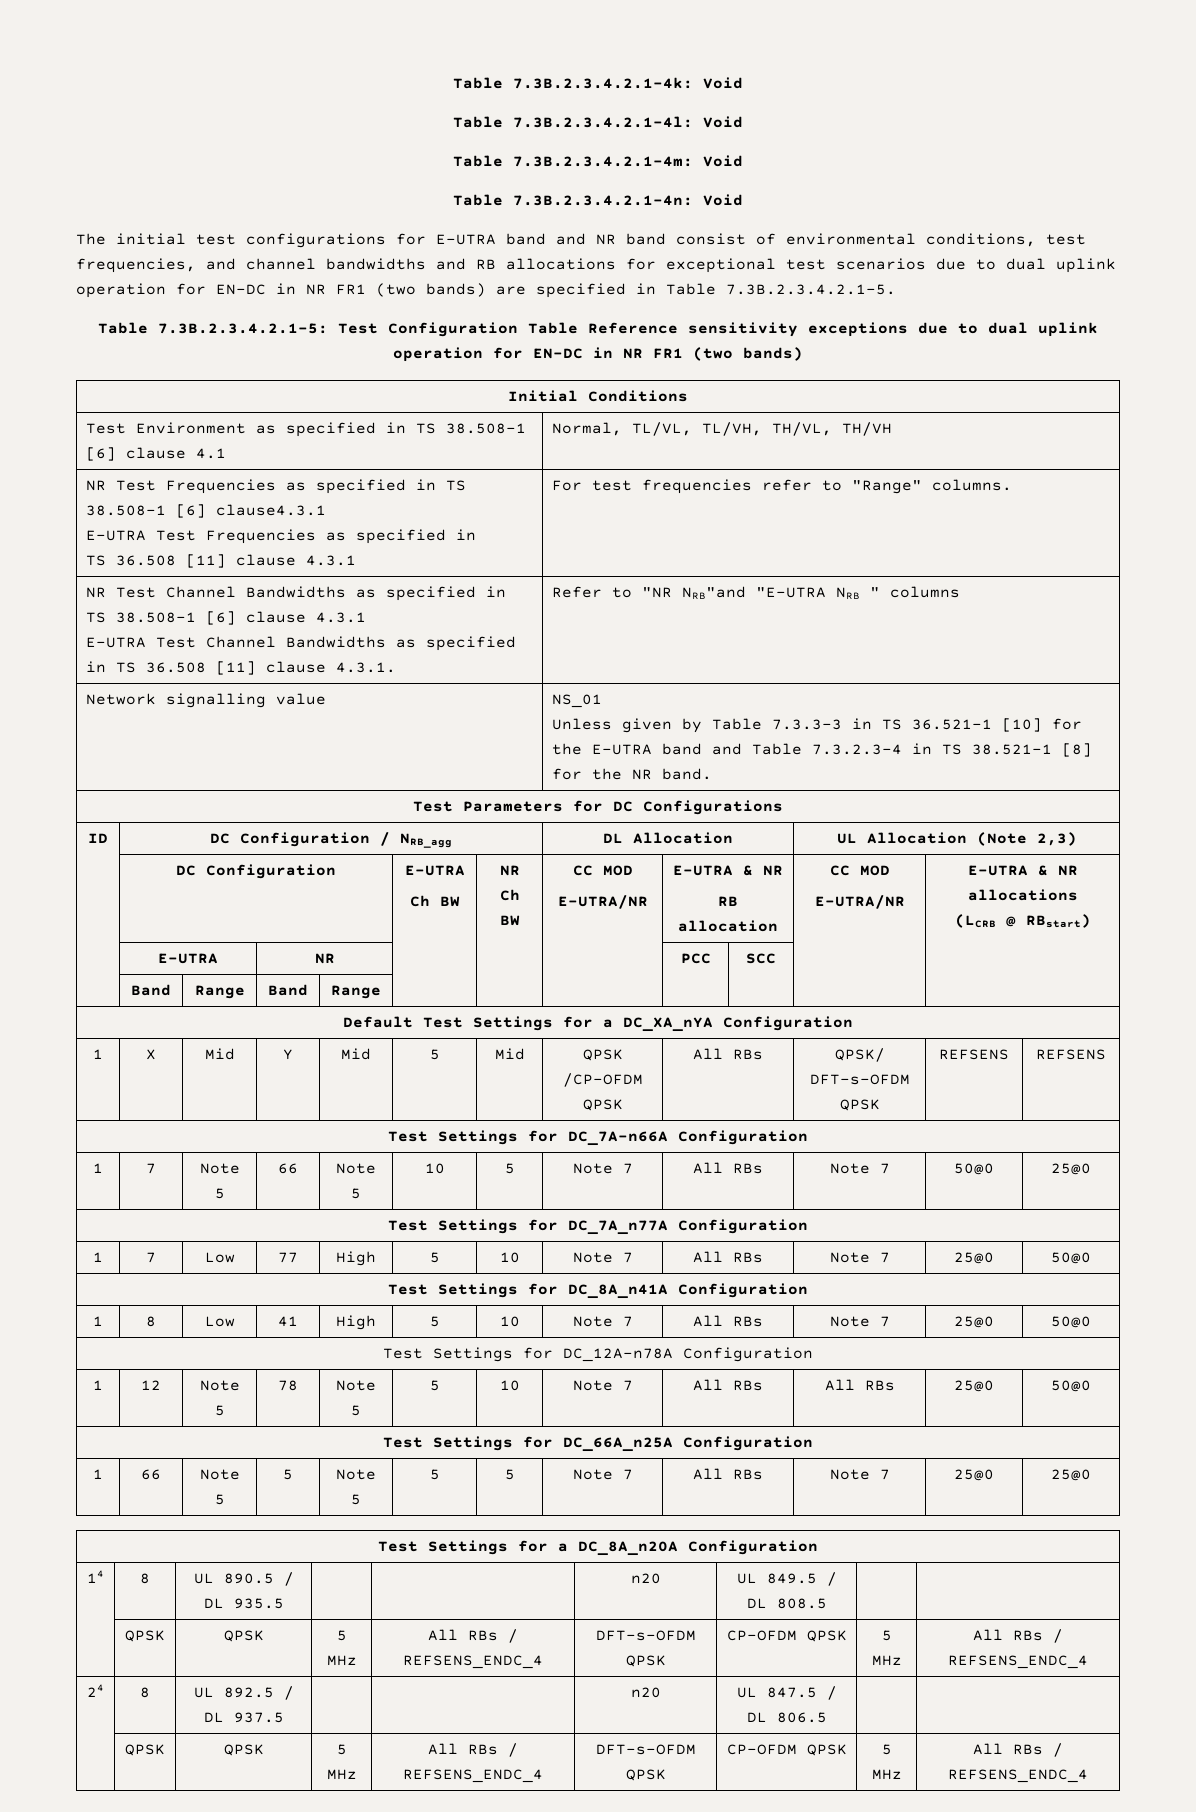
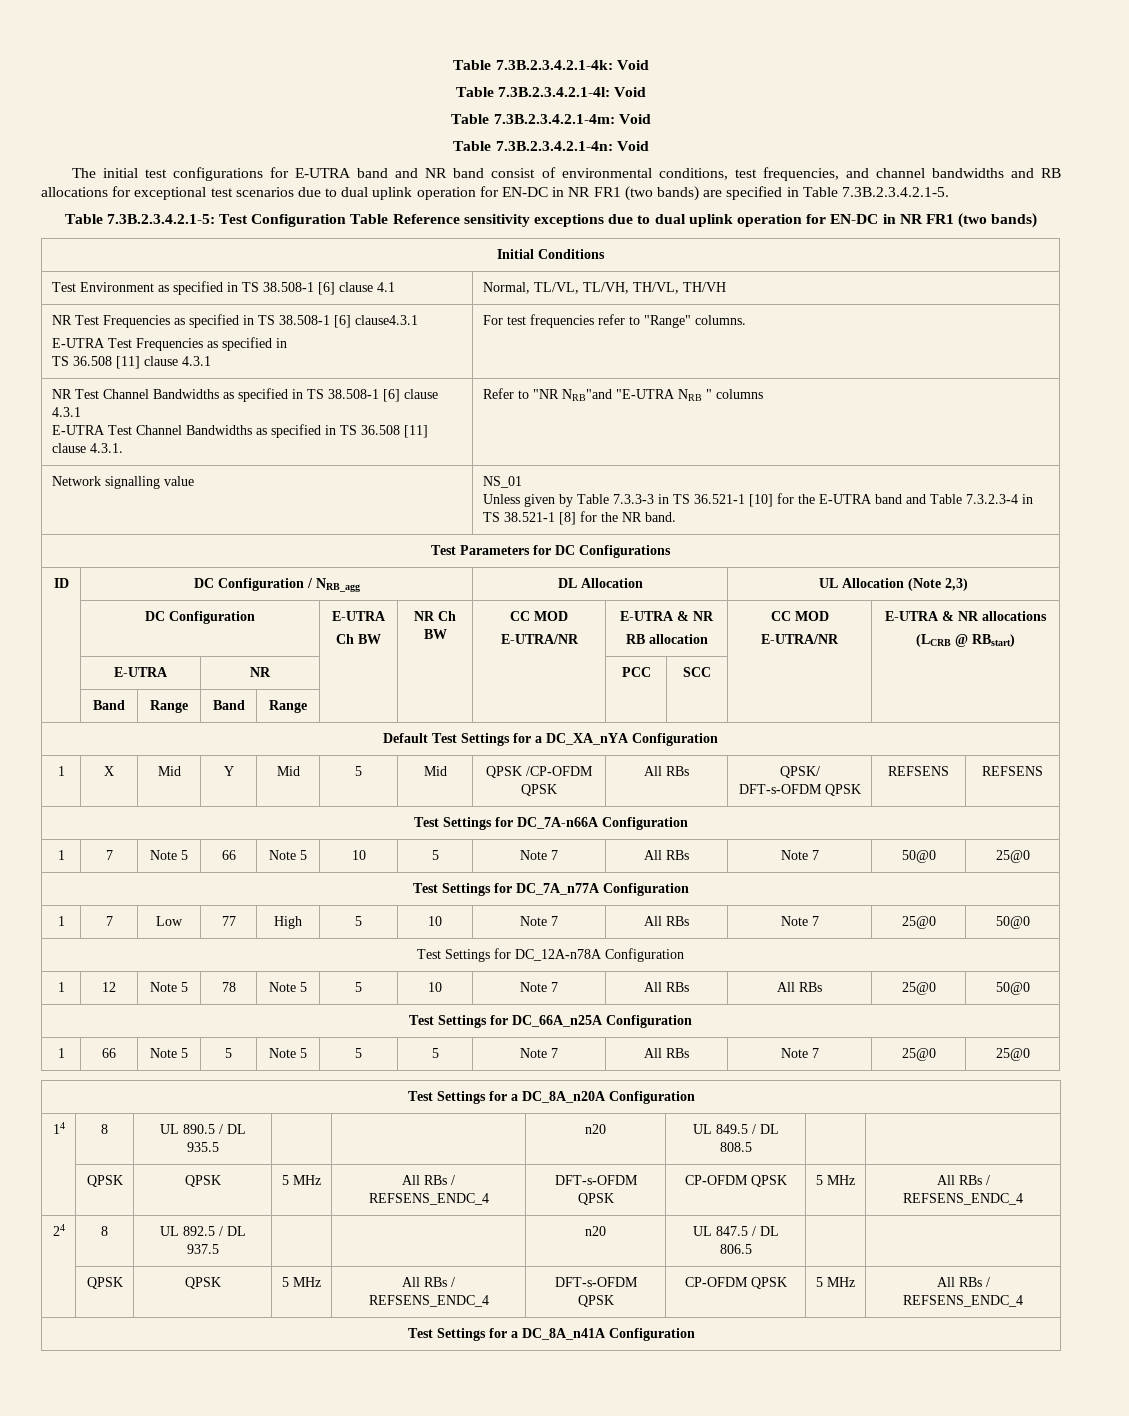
- Test Settings for DC_8A_n41A Configuration
- 1 | 8 | Low | 41 | High | 5 | 10 | Note 7 | All RBs | Note 7 | 25@0 | 50@0
+ Test Settings for a DC_8A_n41A Configuration

